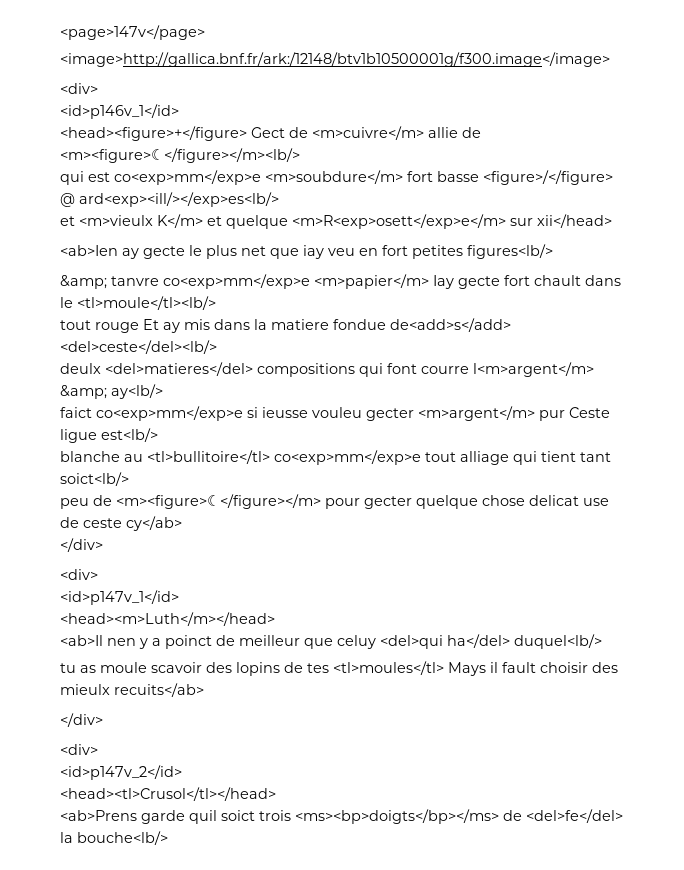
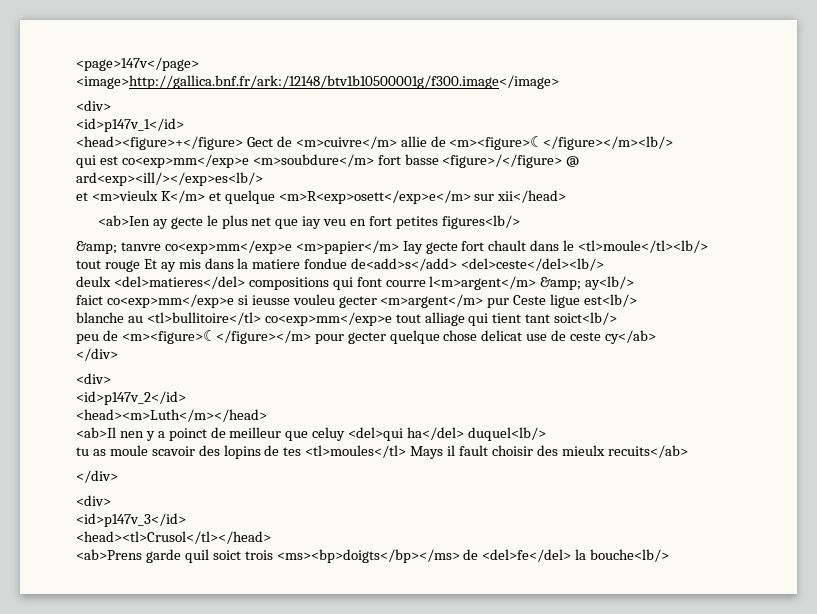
- <id>p146v_1</id>
+ <id>p147v_1</id>
- <id>p147v_1</id>
+ <id>p147v_2</id>
- <id>p147v_2</id>
+ <id>p147v_3</id>

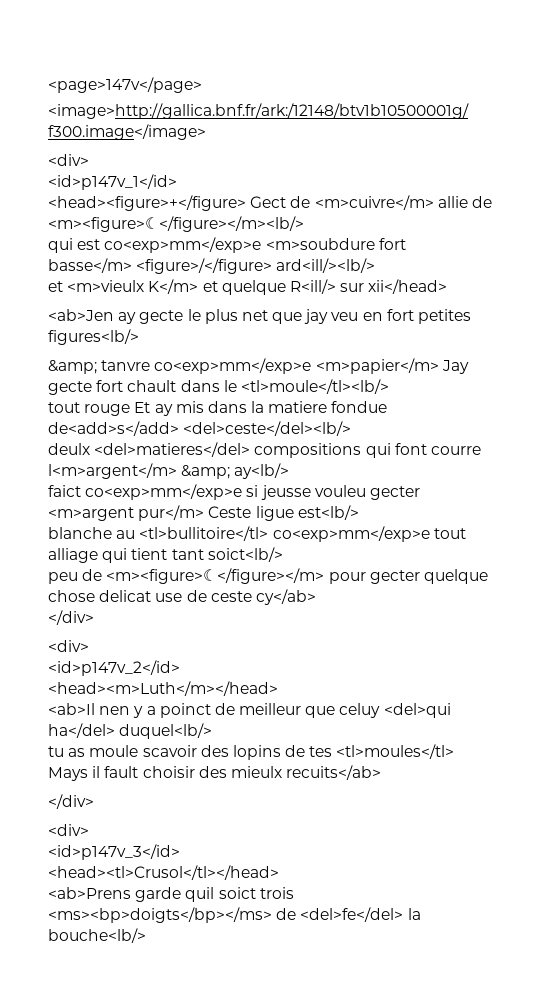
- qui est co<exp>mm</exp>e <m>soubdure</m> fort basse <figure>/</figure> @ ard<exp><ill/></exp>es<lb/>
+ qui est co<exp>mm</exp>e <m>soubdure fort basse</m> <figure>/</figure> ard<ill/><lb/>
- et <m>vieulx K</m> et quelque <m>R<exp>osett</exp>e</m> sur xii</head>
+ et <m>vieulx K</m> et quelque R<ill/> sur xii</head>
- <ab>Ien ay gecte le plus net que iay veu en fort petites figures<lb/>
+ <ab>Jen ay gecte le plus net que jay veu en fort petites figures<lb/>
- &amp; tanvre co<exp>mm</exp>e <m>papier</m> Iay gecte fort chault dans le <tl>moule</tl><lb/>
+ &amp; tanvre co<exp>mm</exp>e <m>papier</m> Jay gecte fort chault dans le <tl>moule</tl><lb/>
- faict co<exp>mm</exp>e si ieusse vouleu gecter <m>argent</m> pur Ceste ligue est<lb/>
+ faict co<exp>mm</exp>e si jeusse vouleu gecter <m>argent pur</m> Ceste ligue est<lb/>

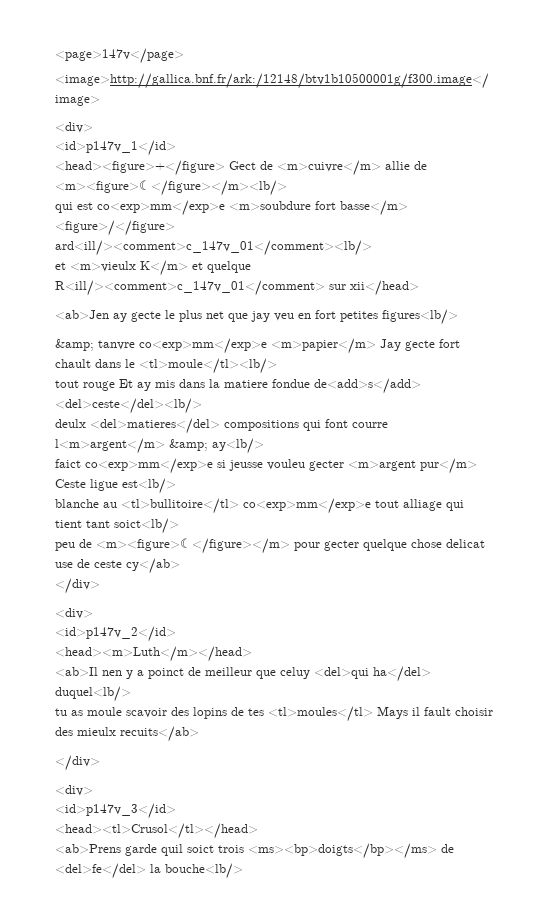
- qui est co<exp>mm</exp>e <m>soubdure fort basse</m> <figure>/</figure> ard<ill/><lb/>
+ qui est co<exp>mm</exp>e <m>soubdure fort basse</m> <figure>/</figure> ard<ill/><comment>c_147v_01</comment><lb/>
- et <m>vieulx K</m> et quelque R<ill/> sur xii</head>
+ et <m>vieulx K</m> et quelque R<ill/><comment>c_147v_01</comment> sur xii</head>

